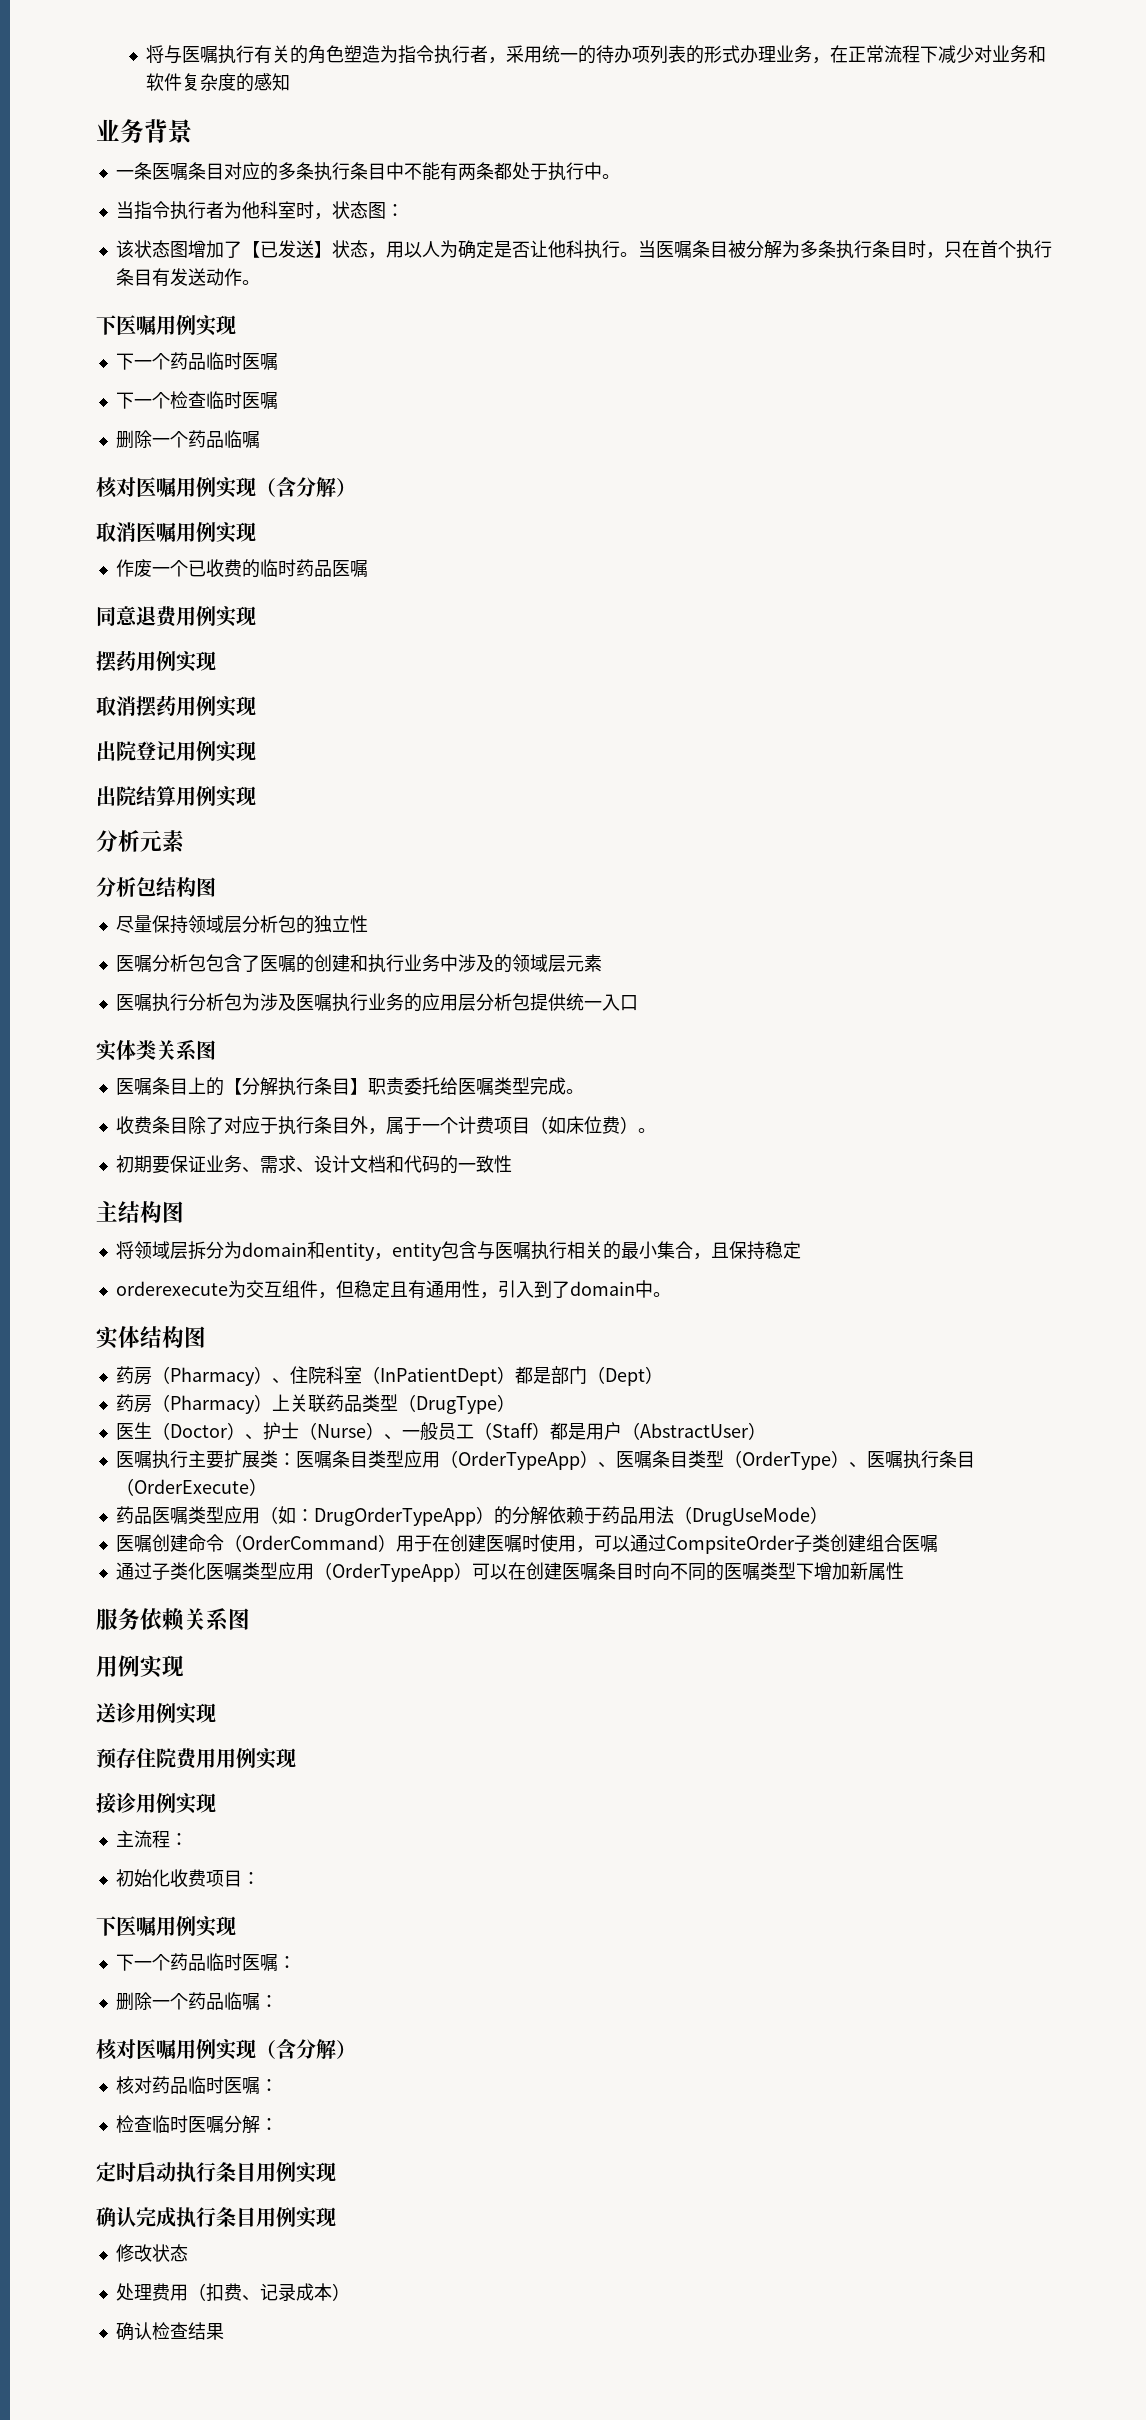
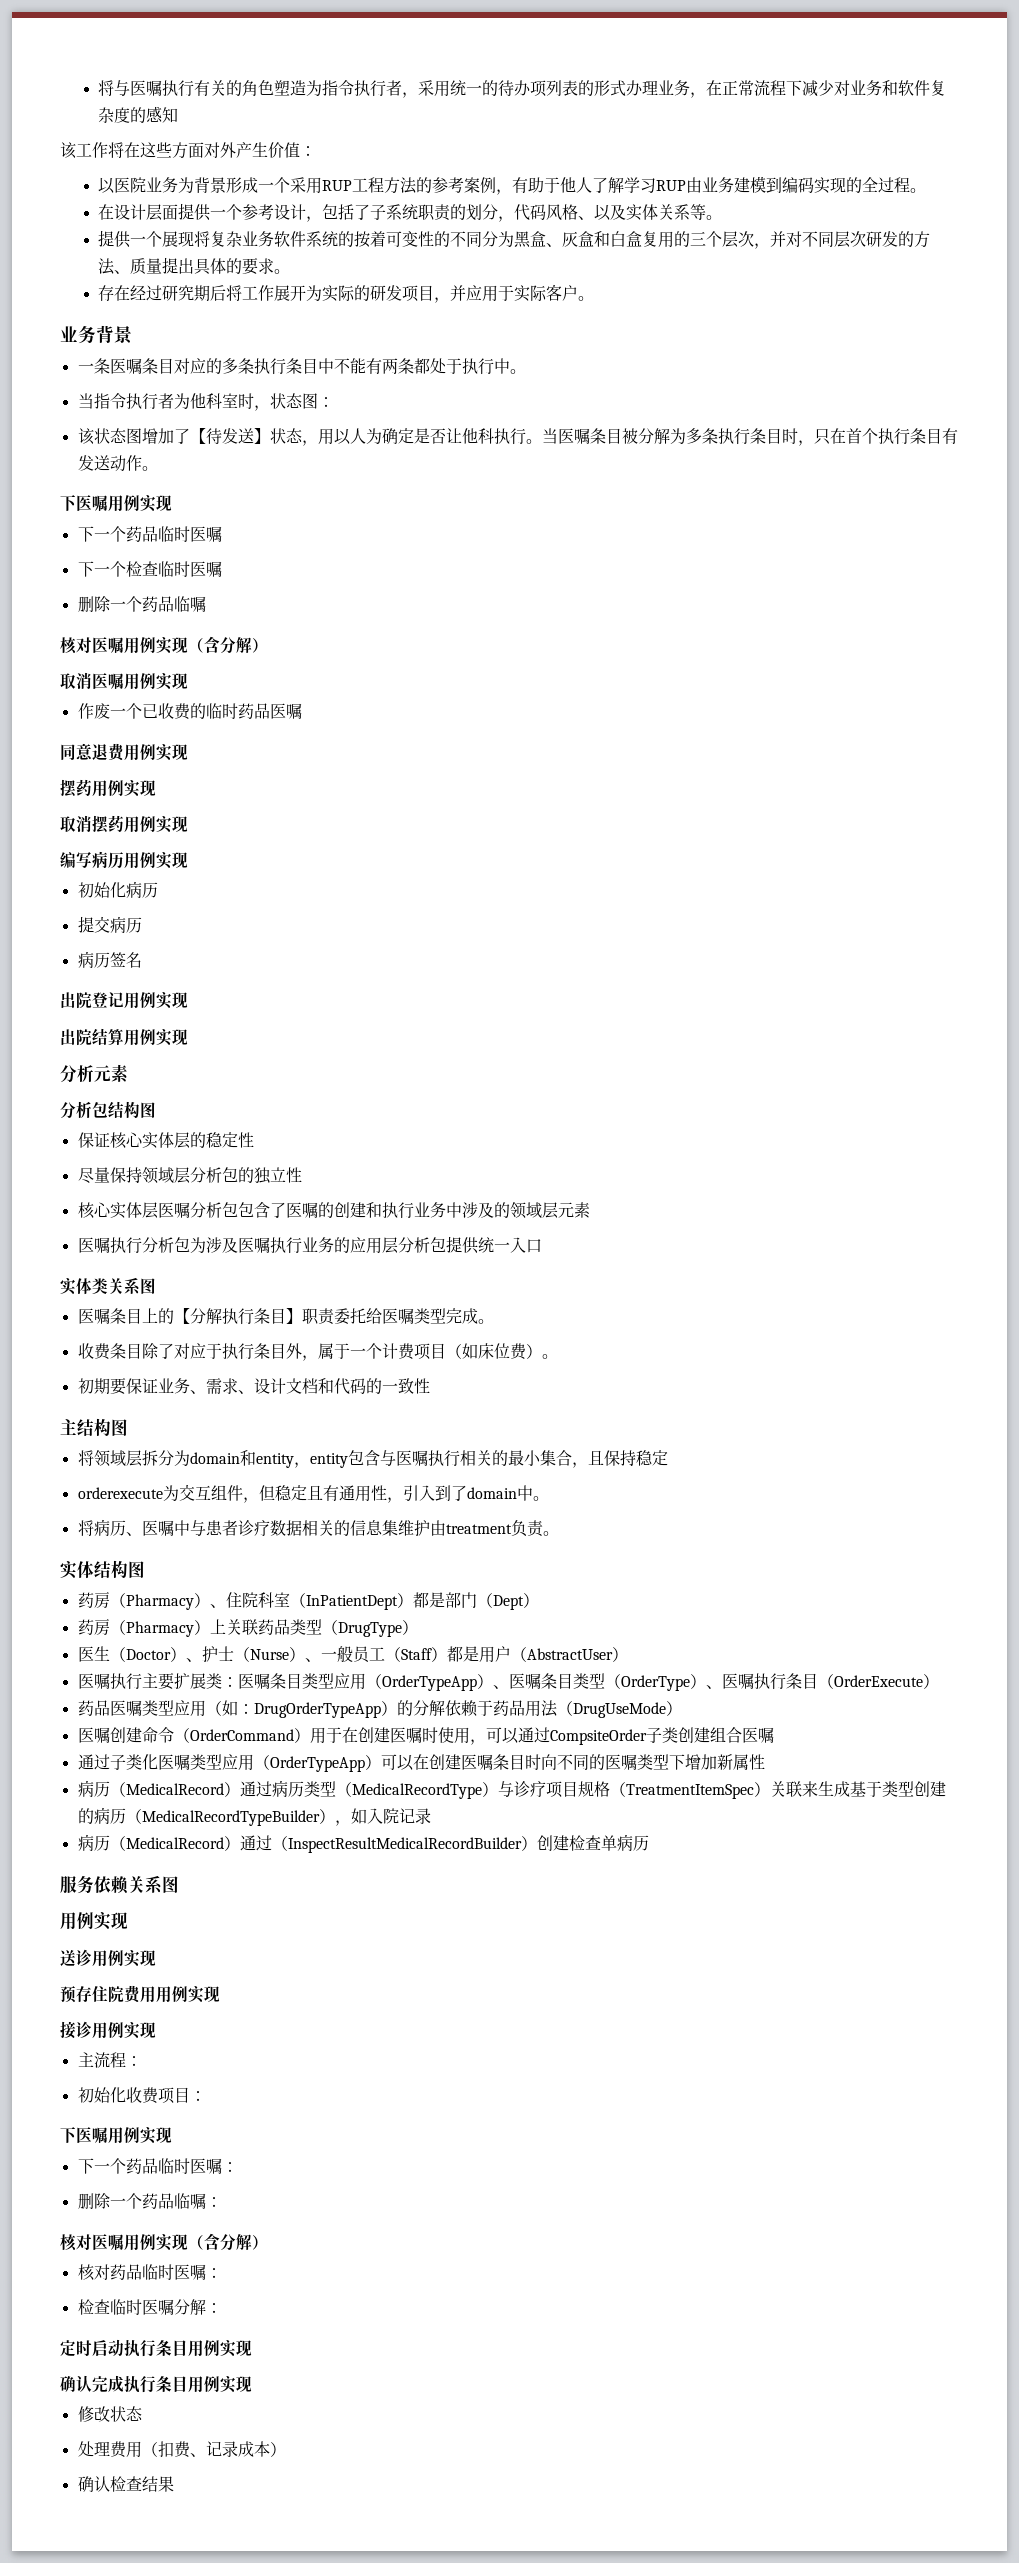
+ 该工作将在这些方面对外产生价值：
+ 以医院业务为背景形成一个采用RUP工程方法的参考案例，有助于他人了解学习RUP由业务建模到编码实现的全过程。
+ 在设计层面提供一个参考设计，包括了子系统职责的划分，代码风格、以及实体关系等。
+ 提供一个展现将复杂业务软件系统的按着可变性的不同分为黑盒、灰盒和白盒复用的三个层次，并对不同层次研发的方法、质量提出具体的要求。
+ 存在经过研究期后将工作展开为实际的研发项目，并应用于实际客户。
- 该状态图增加了【已发送】状态，用以人为确定是否让他科执行。
+ 该状态图增加了【待发送】状态，用以人为确定是否让他科执行。
+ 编写病历用例实现
+ 初始化病历
+ 提交病历
+ 病历签名
+ 保证核心实体层的稳定性
- 医嘱分析包包含了医嘱的创建和执行业务中涉及的领域层元素
+ 核心实体层医嘱分析包包含了医嘱的创建和执行业务中涉及的领域层元素
+ 将病历、医嘱中与患者诊疗数据相关的信息集维护由treatment负责。
+ 病历（MedicalRecord）通过病历类型（MedicalRecordType）与诊疗项目规格（TreatmentItemSpec）关联来生成基于类型创建的病历（MedicalRecordTypeBuilder），如入院记录
+ 病历（MedicalRecord）通过（InspectResultMedicalRecordBuilder）创建检查单病历

